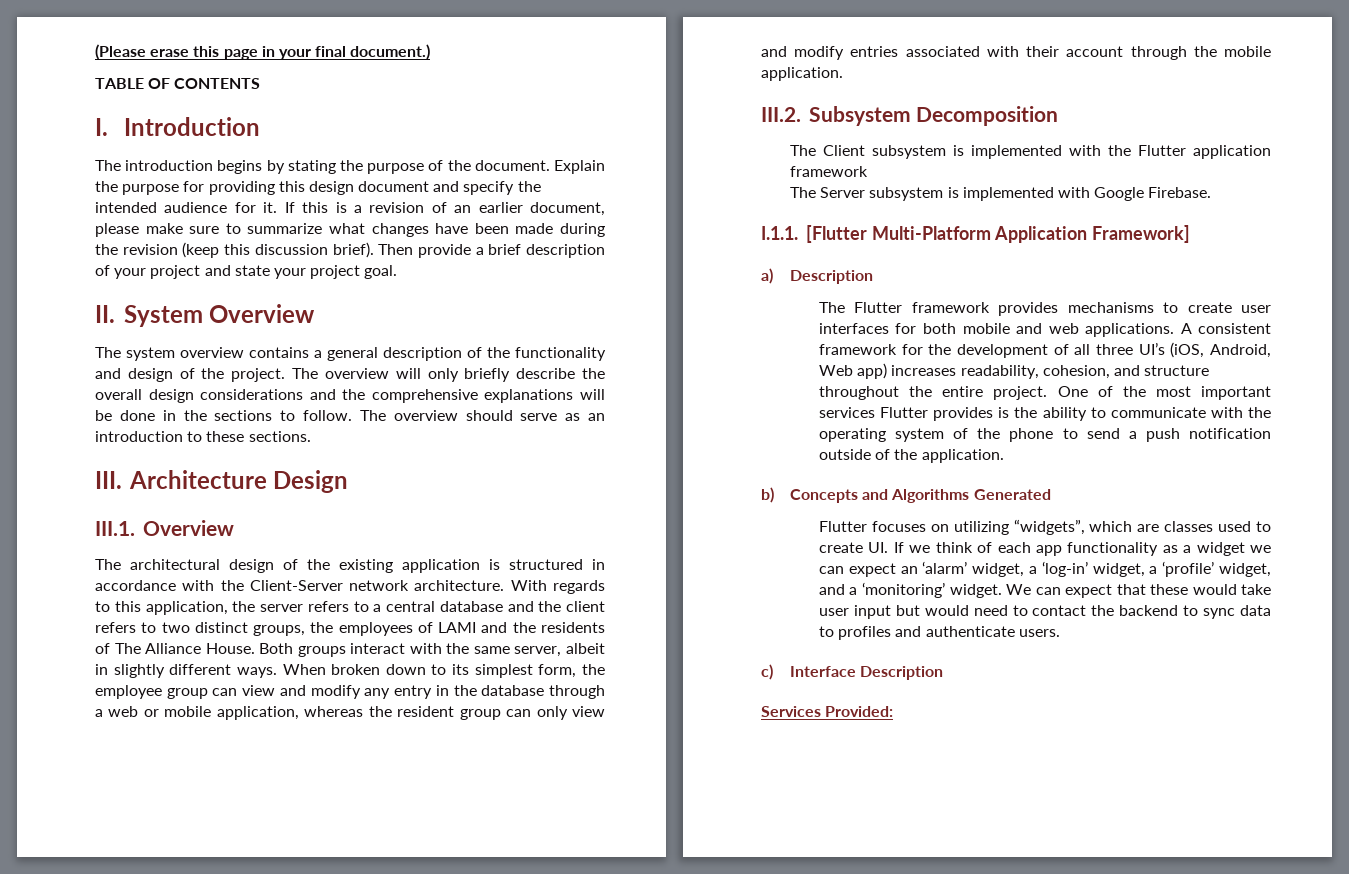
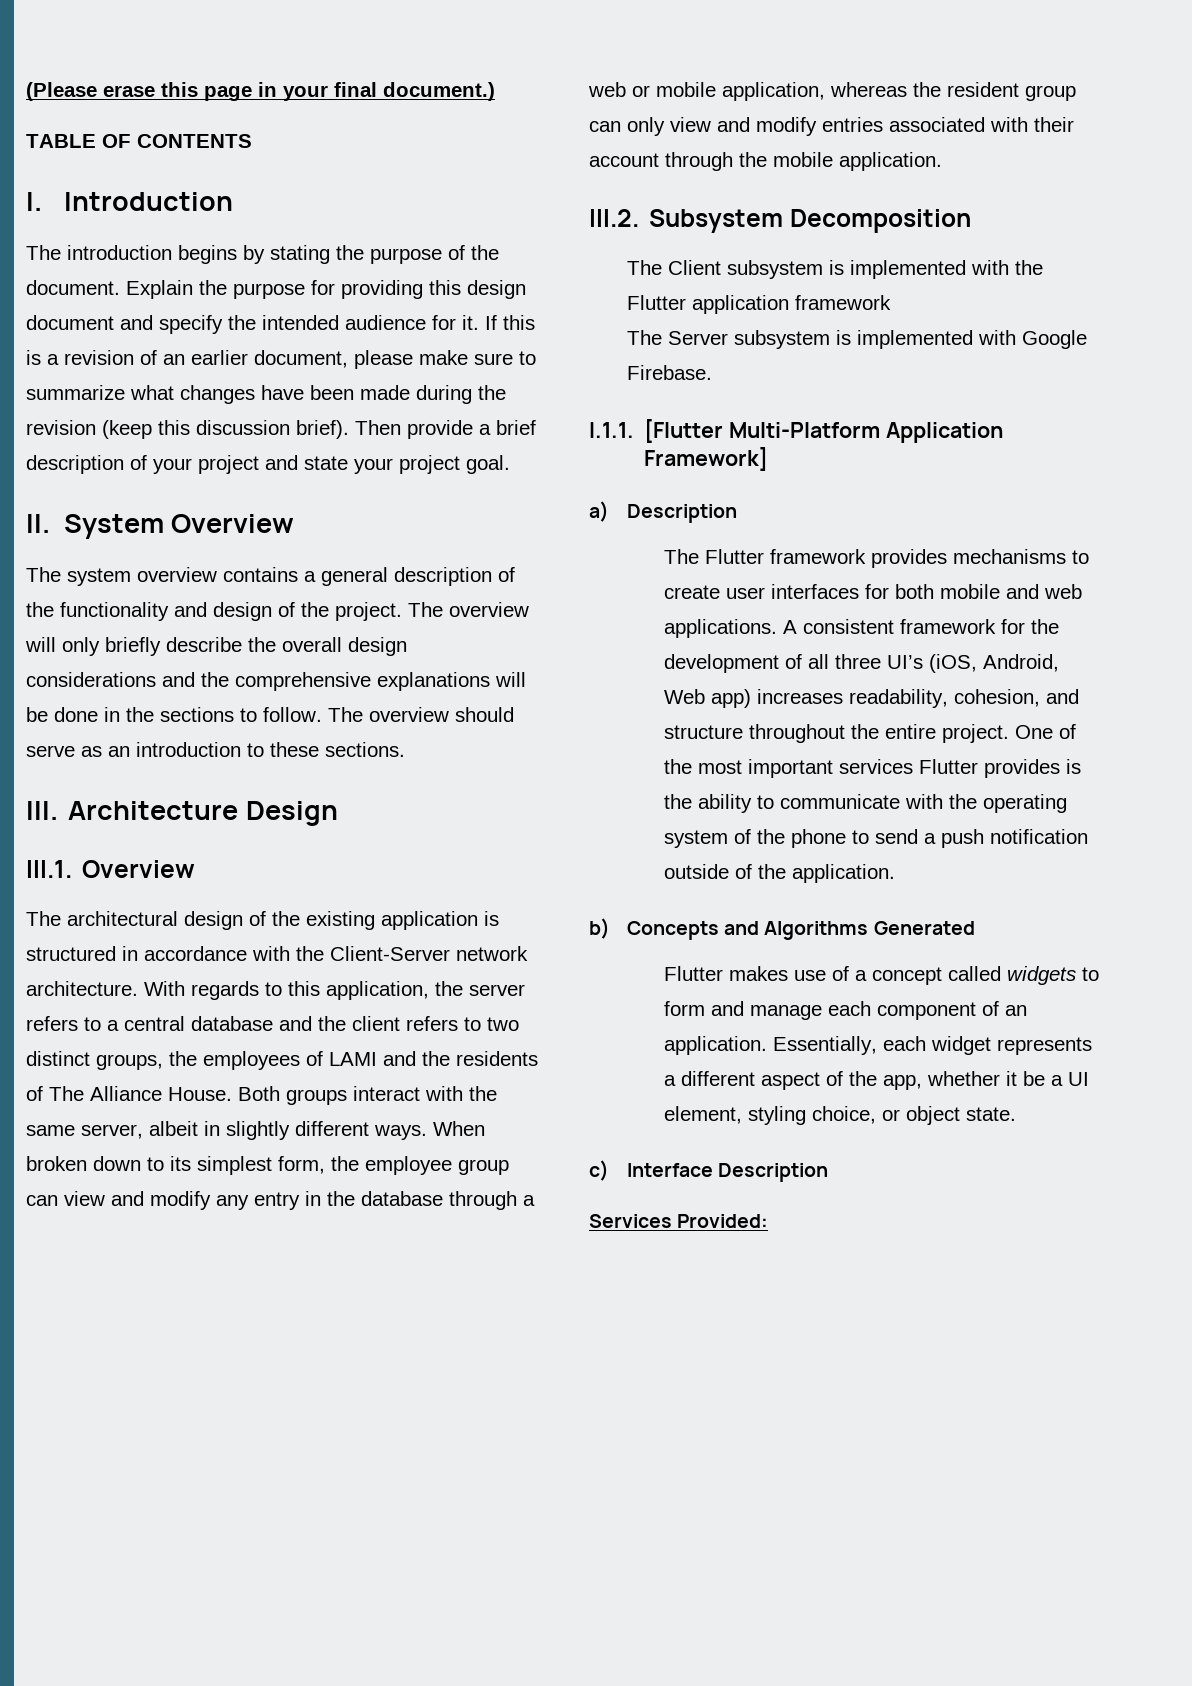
- Flutter focuses on utilizing “widgets”, which are classes used to create UI. If we think of each app functionality as a widget we can expect an ‘alarm’ widget, a ‘log-in’ widget, a ‘profile’ widget, and a ‘monitoring’ widget. We can expect that these would take user input but would need to contact the backend to sync data to profiles and authenticate users.
+ Flutter makes use of a concept called widgets to form and manage each component of an application. Essentially, each widget represents a different aspect of the app, whether it be a UI element, styling choice, or object state.

